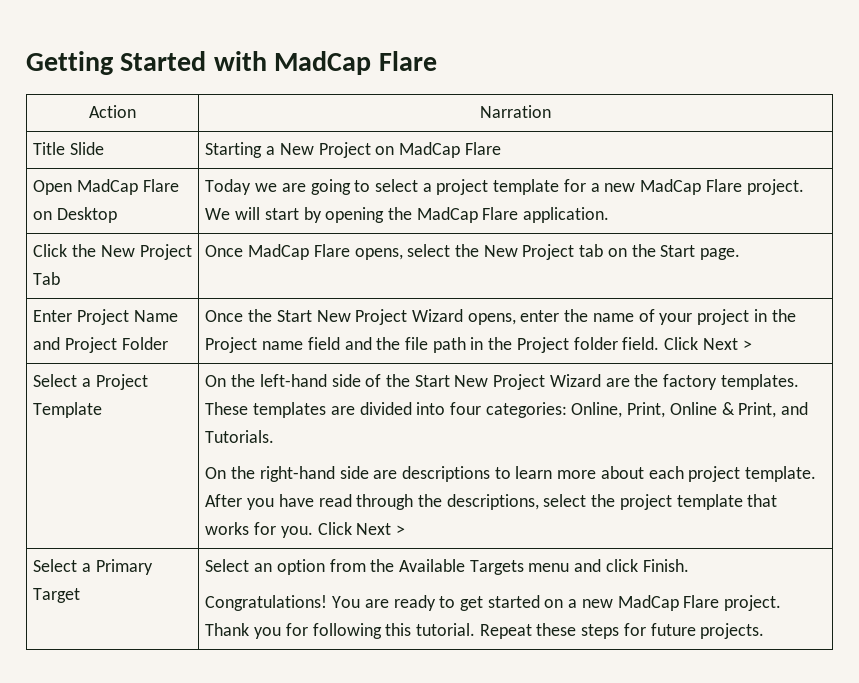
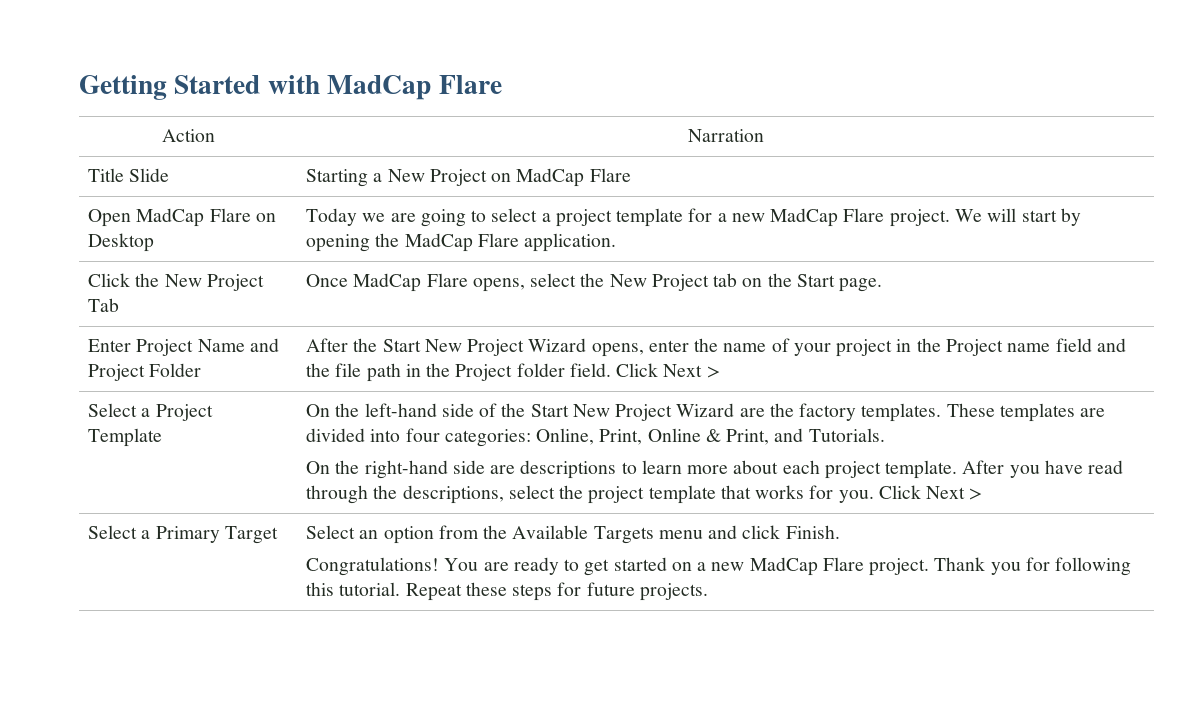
- Enter Project Name and Project Folder | Once the Start New Project Wizard opens, enter the name of your project in the Project name field and the file path in the Project folder field. Click Next >
+ Enter Project Name and Project Folder | After the Start New Project Wizard opens, enter the name of your project in the Project name field and the file path in the Project folder field. Click Next >

